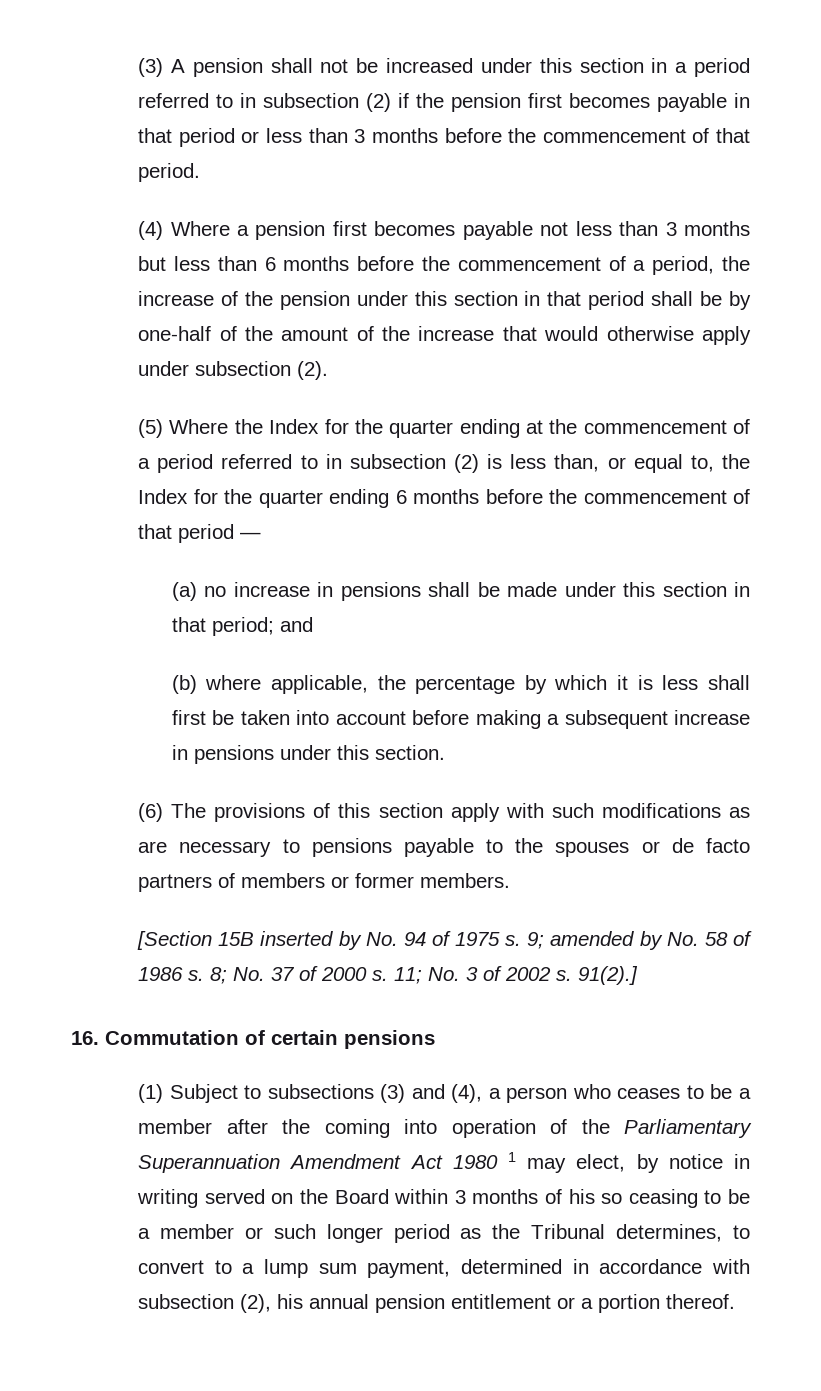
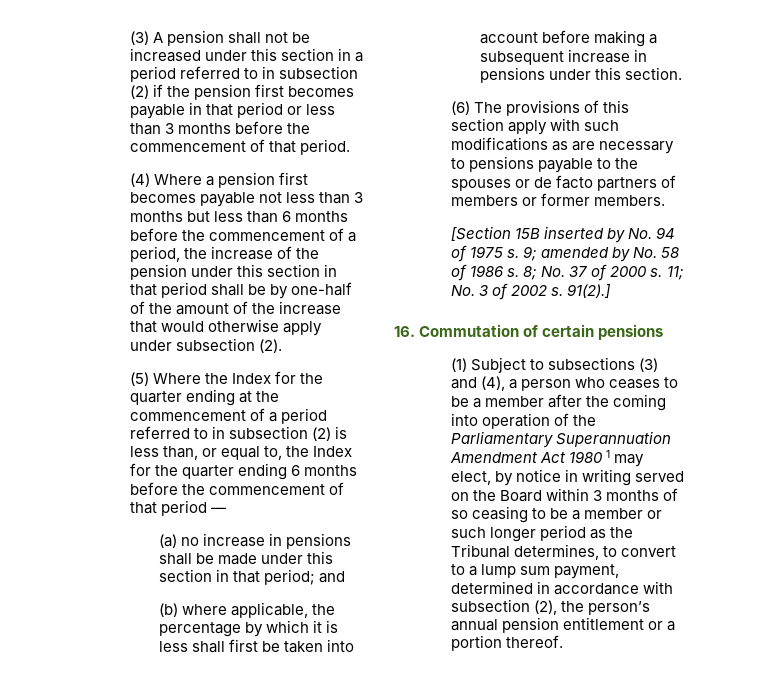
- (1) Subject to subsections (3) and (4), a person who ceases to be a member after the coming into operation of the Parliamentary Superannuation Amendment Act 1980 1 may elect, by notice in writing served on the Board within 3 months of his so ceasing to be a member or such longer period as the Tribunal determines, to convert to a lump sum payment, determined in accordance with subsection (2), his annual pension entitlement or a portion thereof.
+ (1) Subject to subsections (3) and (4), a person who ceases to be a member after the coming into operation of the Parliamentary Superannuation Amendment Act 1980 1 may elect, by notice in writing served on the Board within 3 months of so ceasing to be a member or such longer period as the Tribunal determines, to convert to a lump sum payment, determined in accordance with subsection (2), the person’s annual pension entitlement or a portion thereof.

